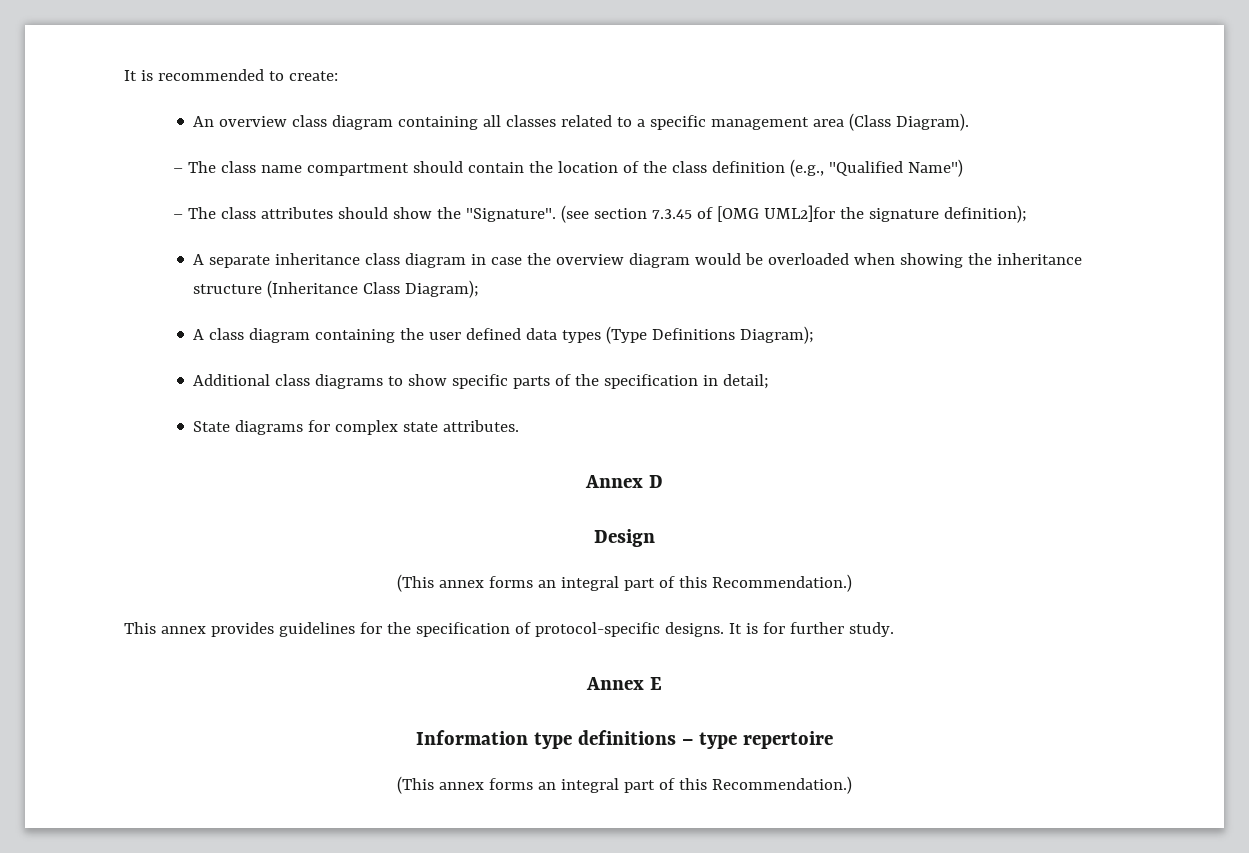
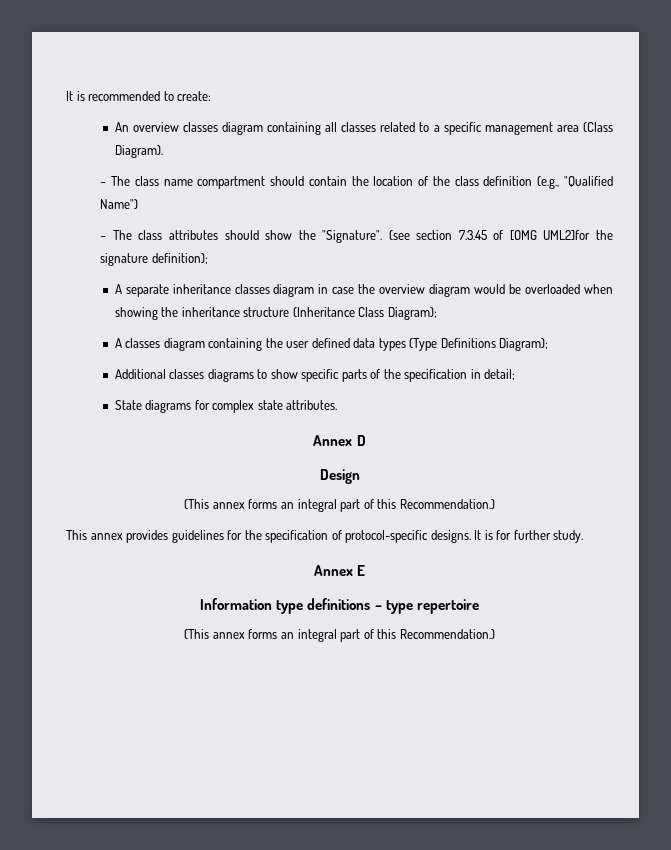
- An overview class diagram containing all classes related to a specific management area (Class Diagram).
+ An overview classes diagram containing all classes related to a specific management area (Class Diagram).
- A separate inheritance class diagram in case the overview diagram would be overloaded when showing the inheritance structure (Inheritance Class Diagram);
+ A separate inheritance classes diagram in case the overview diagram would be overloaded when showing the inheritance structure (Inheritance Class Diagram);
- A class diagram containing the user defined data types (Type Definitions Diagram);
+ A classes diagram containing the user defined data types (Type Definitions Diagram);
- Additional class diagrams to show specific parts of the specification in detail;
+ Additional classes diagrams to show specific parts of the specification in detail;

